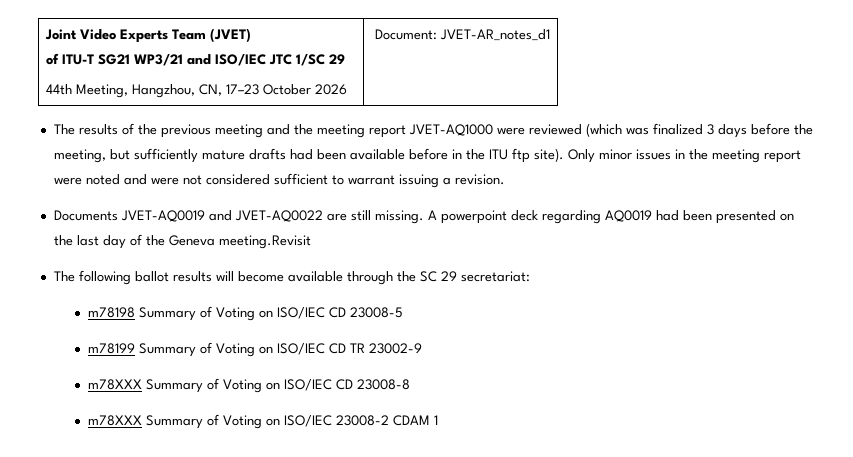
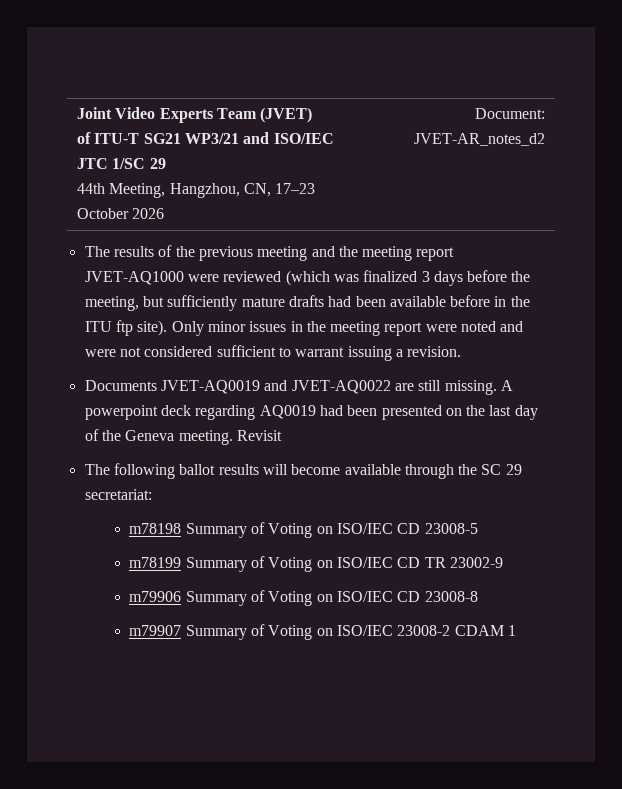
  Joint Video Experts Team (JVET)
  of ITU-T SG21 WP3/21 and ISO/IEC JTC 1/SC 29
- 44th Meeting, Hangzhou, CN, 17–23 October 2026 | Document: JVET-AR_notes_d1
+ 44th Meeting, Hangzhou, CN, 17–23 October 2026 | Document: JVET-AR_notes_d2
- A powerpoint deck regarding AQ0019 had been presented on the last day of the Geneva meeting.Revisit
+ A powerpoint deck regarding AQ0019 had been presented on the last day of the Geneva meeting. Revisit
- m78XXX Summary of Voting on ISO/IEC CD 23008-8
+ m79906 Summary of Voting on ISO/IEC CD 23008-8
- m78XXX Summary of Voting on ISO/IEC 23008-2 CDAM 1
+ m79907 Summary of Voting on ISO/IEC 23008-2 CDAM 1

